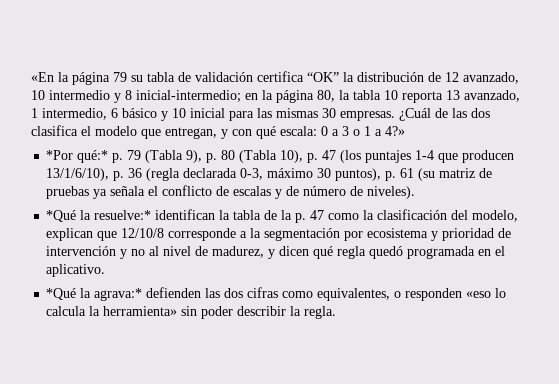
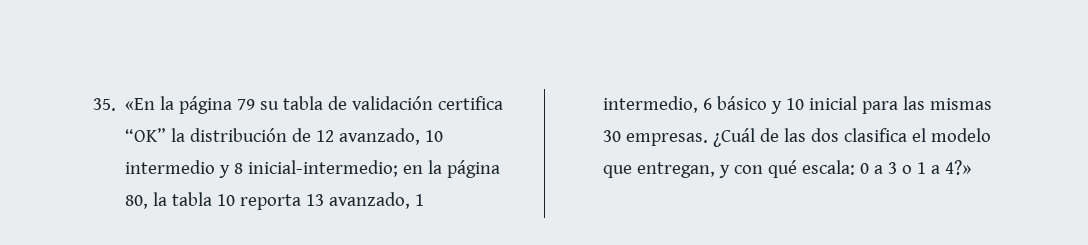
- «En la página 79 su tabla de validación certifica “OK” la distribución de 12 avanzado, 10 intermedio y 8 inicial-intermedio; en la página 80, la tabla 10 reporta 13 avanzado, 1 intermedio, 6 básico y 10 inicial para las mismas 30 empresas.
+ 35. «En la página 79 su tabla de validación certifica “OK” la distribución de 12 avanzado, 10 intermedio y 8 inicial-intermedio; en la página 80, la tabla 10 reporta 13 avanzado, 1 intermedio, 6 básico y 10 inicial para las mismas 30 empresas.
- *Por qué:* p. 79 (Tabla 9), p. 80 (Tabla 10), p. 47 (los puntajes 1-4 que producen 13/1/6/10), p. 36 (regla declarada 0-3, máximo 30 puntos), p. 61 (su matriz de pruebas ya señala el conflicto de escalas y de número de niveles).
- *Qué la resuelve:* identifican la tabla de la p. 47 como la clasificación del modelo, explican que 12/10/8 corresponde a la segmentación por ecosistema y prioridad de intervención y no al nivel de madurez, y dicen qué regla quedó programada en el aplicativo.
- *Qué la agrava:* defienden las dos cifras como equivalentes, o responden «eso lo calcula la herramienta» sin poder describir la regla.

